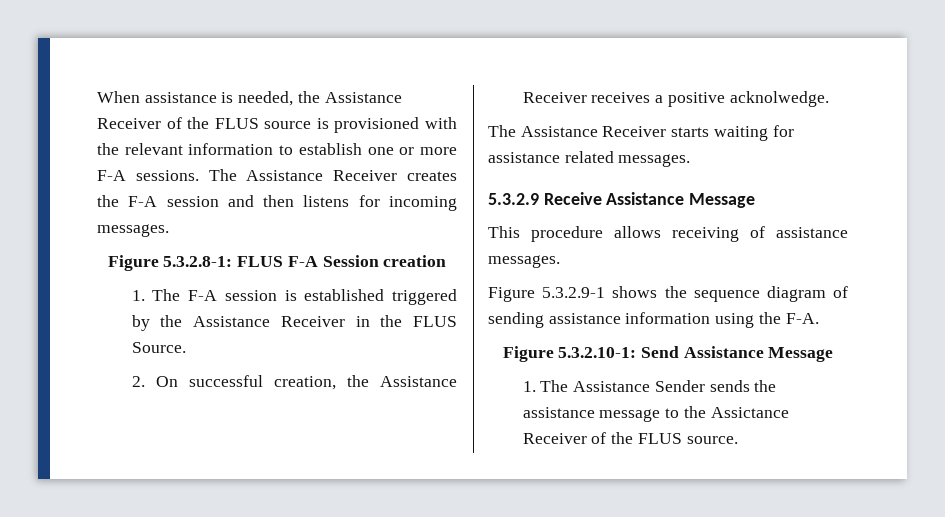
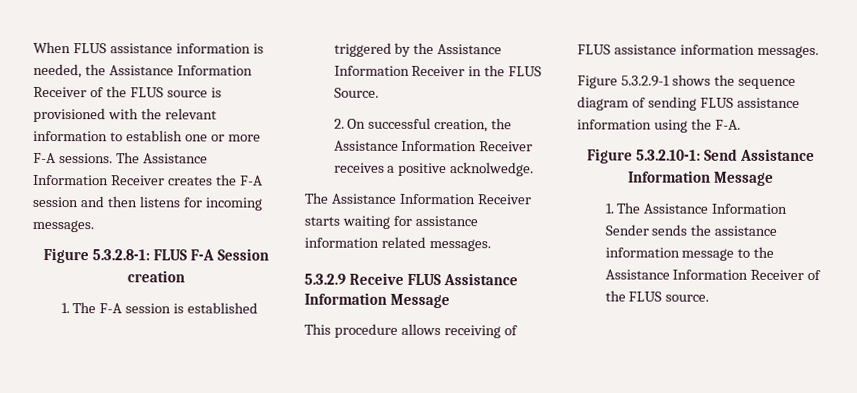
- When assistance is needed, the Assistance Receiver of the FLUS source is provisioned with the relevant information to establish one or more F-A sessions.
+ When FLUS assistance information is needed, the Assistance Information Receiver of the FLUS source is provisioned with the relevant information to establish one or more F-A sessions.
- The Assistance Receiver creates the F-A session and then listens for incoming messages.
+ The Assistance Information Receiver creates the F-A session and then listens for incoming messages.
- 1. The F-A session is established triggered by the Assistance Receiver in the FLUS Source.
+ 1. The F-A session is established triggered by the Assistance Information Receiver in the FLUS Source.
- 2. On successful creation, the Assistance Receiver receives a positive acknolwedge.
+ 2. On successful creation, the Assistance Information Receiver receives a positive acknolwedge.
- The Assistance Receiver starts waiting for assistance related messages.
+ The Assistance Information Receiver starts waiting for assistance information related messages.
- 5.3.2.9 Receive Assistance Message
+ 5.3.2.9 Receive FLUS Assistance Information Message
- This procedure allows receiving of assistance messages.
+ This procedure allows receiving of FLUS assistance information messages.
- Figure 5.3.2.9-1 shows the sequence diagram of sending assistance information using the F-A.
+ Figure 5.3.2.9-1 shows the sequence diagram of sending FLUS assistance information using the F-A.
- Figure 5.3.2.10-1: Send Assistance Message
+ Figure 5.3.2.10-1: Send Assistance Information Message
- 1. The Assistance Sender sends the assistance message to the Assictance Receiver of the FLUS source.
+ 1. The Assistance Information Sender sends the assistance information message to the Assistance Information Receiver of the FLUS source.

